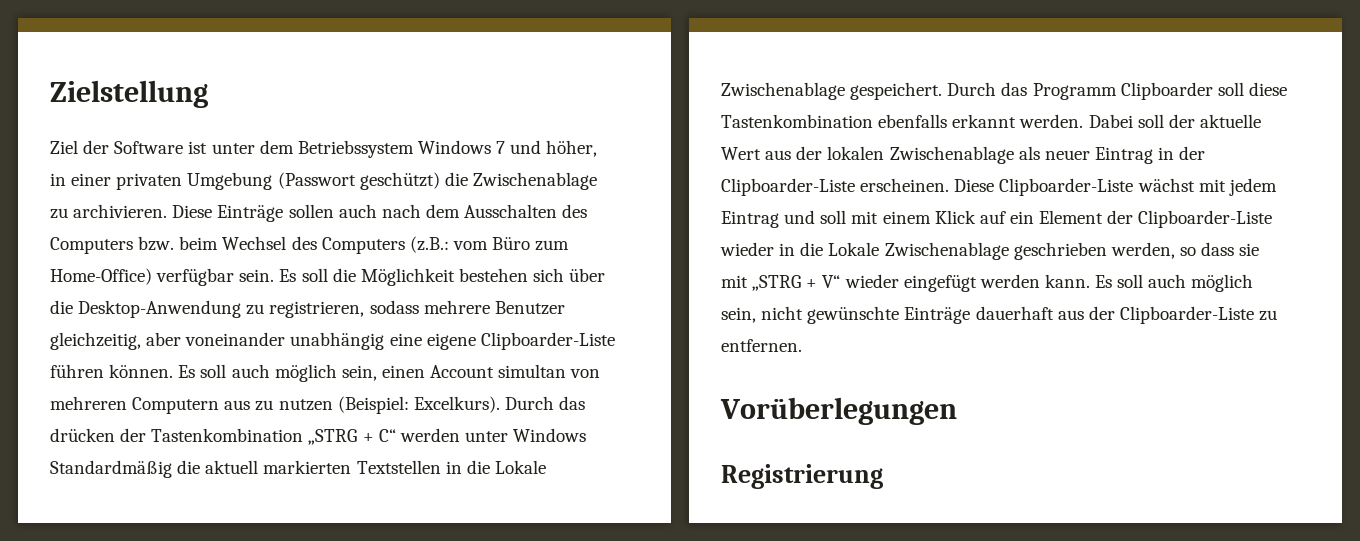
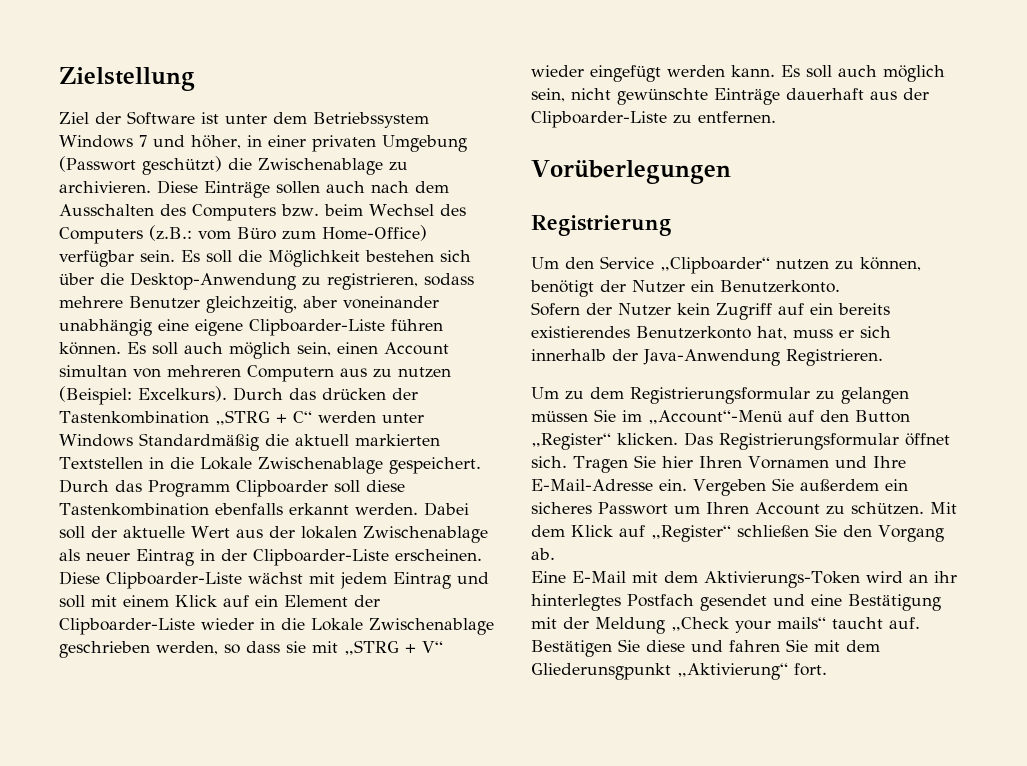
+ Um den Service „Clipboarder“ nutzen zu können, benötigt der Nutzer ein Benutzerkonto.
+ Sofern der Nutzer kein Zugriff auf ein bereits existierendes Benutzerkonto hat, muss er sich innerhalb der Java-Anwendung Registrieren.
+ Um zu dem Registrierungsformular zu gelangen müssen Sie im „Account“-Menü auf den Button „Register“ klicken. Das Registrierungsformular öffnet sich. Tragen Sie hier Ihren Vornamen und Ihre E-Mail-Adresse ein. Vergeben Sie außerdem ein sicheres Passwort um Ihren Account zu schützen. Mit dem Klick auf „Register“ schließen Sie den Vorgang ab.
+ Eine E-Mail mit dem Aktivierungs-Token wird an ihr hinterlegtes Postfach gesendet und eine Bestätigung mit der Meldung „Check your mails“ taucht auf. Bestätigen Sie diese und fahren Sie mit dem Gliederunsgpunkt „Aktivierung“ fort.

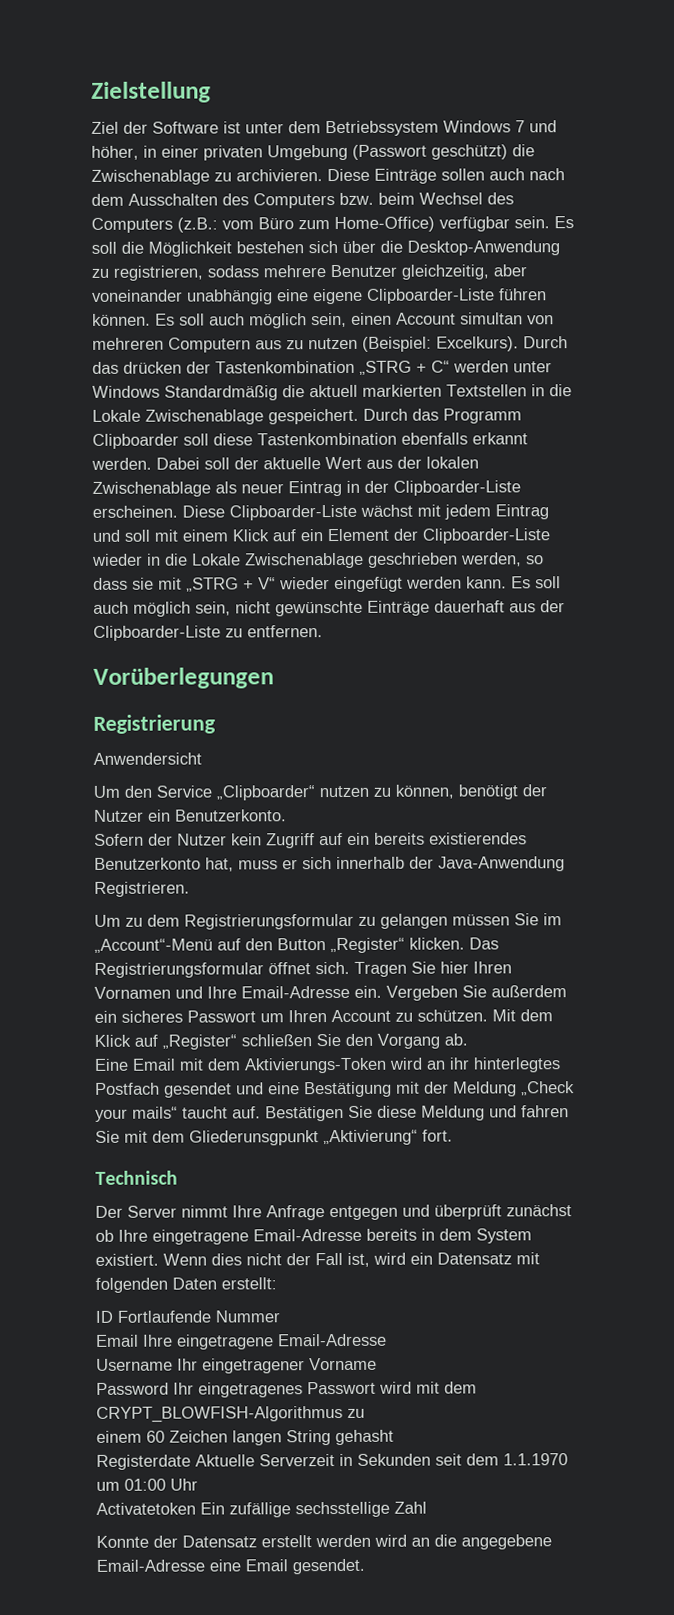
+ Anwendersicht
- Tragen Sie hier Ihren Vornamen und Ihre E-Mail-Adresse ein.
+ Tragen Sie hier Ihren Vornamen und Ihre Email-Adresse ein.
- Eine E-Mail mit dem Aktivierungs-Token wird an ihr hinterlegtes Postfach gesendet und eine Bestätigung mit der Meldung „Check your mails“ taucht auf.
+ Eine Email mit dem Aktivierungs-Token wird an ihr hinterlegtes Postfach gesendet und eine Bestätigung mit der Meldung „Check your mails“ taucht auf.
- Bestätigen Sie diese und fahren Sie mit dem Gliederunsgpunkt „Aktivierung“ fort.
+ Bestätigen Sie diese Meldung und fahren Sie mit dem Gliederunsgpunkt „Aktivierung“ fort.
+ Technisch
+ Der Server nimmt Ihre Anfrage entgegen und überprüft zunächst ob Ihre eingetragene Email-Adresse bereits in dem System existiert. Wenn dies nicht der Fall ist, wird ein Datensatz mit folgenden Daten erstellt:
+ ID Fortlaufende Nummer
+ Email Ihre eingetragene Email-Adresse
+ Username Ihr eingetragener Vorname
+ Password Ihr eingetragenes Passwort wird mit dem CRYPT_BLOWFISH-Algorithmus zu
+ einem 60 Zeichen langen String gehasht
+ Registerdate Aktuelle Serverzeit in Sekunden seit dem 1.1.1970 um 01:00 Uhr
+ Activatetoken Ein zufällige sechsstellige Zahl
+ Konnte der Datensatz erstellt werden wird an die angegebene Email-Adresse eine Email gesendet.

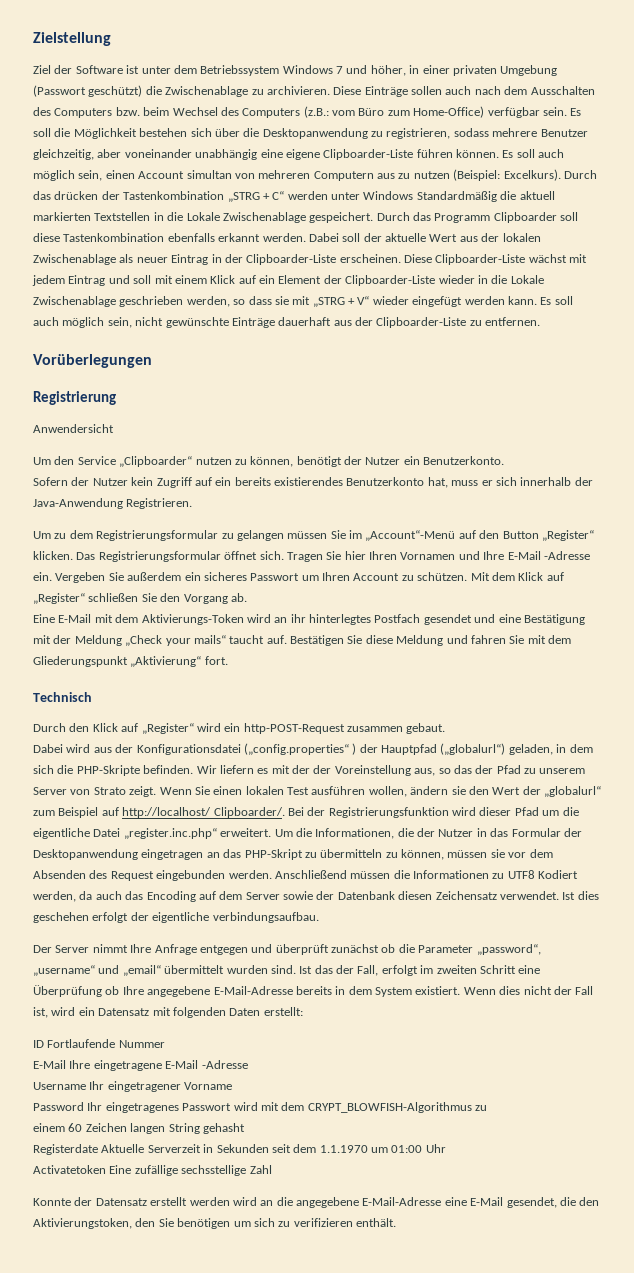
- Es soll die Möglichkeit bestehen sich über die Desktop-Anwendung zu registrieren, sodass mehrere Benutzer gleichzeitig, aber voneinander unabhängig eine eigene Clipboarder-Liste führen können.
+ Es soll die Möglichkeit bestehen sich über die Desktopanwendung zu registrieren, sodass mehrere Benutzer gleichzeitig, aber voneinander unabhängig eine eigene Clipboarder-Liste führen können.
- Tragen Sie hier Ihren Vornamen und Ihre Email-Adresse ein.
+ Tragen Sie hier Ihren Vornamen und Ihre E-Mail -Adresse ein.
- Eine Email mit dem Aktivierungs-Token wird an ihr hinterlegtes Postfach gesendet und eine Bestätigung mit der Meldung „Check your mails“ taucht auf.
+ Eine E-Mail mit dem Aktivierungs-Token wird an ihr hinterlegtes Postfach gesendet und eine Bestätigung mit der Meldung „Check your mails“ taucht auf.
- Bestätigen Sie diese Meldung und fahren Sie mit dem Gliederunsgpunkt „Aktivierung“ fort.
+ Bestätigen Sie diese Meldung und fahren Sie mit dem Gliederungspunkt „Aktivierung“ fort.
+ Durch den Klick auf „Register“ wird ein http-POST-Request zusammen gebaut.
+ Dabei wird aus der Konfigurationsdatei („config.properties“ ) der Hauptpfad („globalurl“) geladen, in dem sich die PHP-Skripte befinden. Wir liefern es mit der der Voreinstellung aus, so das der Pfad zu unserem Server von Strato zeigt. Wenn Sie einen lokalen Test ausführen wollen, ändern sie den Wert der „globalurl“ zum Beispiel auf http://localhost/ Clipboarder/. Bei der Registrierungsfunktion wird dieser Pfad um die eigentliche Datei „register.inc.php“ erweitert. Um die Informationen, die der Nutzer in das Formular der Desktopanwendung eingetragen an das PHP-Skript zu übermitteln zu können, müssen sie vor dem Absenden des Request eingebunden werden. Anschließend müssen die Informationen zu UTF8 Kodiert werden, da auch das Encoding auf dem Server sowie der Datenbank diesen Zeichensatz verwendet. Ist dies geschehen erfolgt der eigentliche verbindungsaufbau.
- Der Server nimmt Ihre Anfrage entgegen und überprüft zunächst ob Ihre eingetragene Email-Adresse bereits in dem System existiert.
+ Der Server nimmt Ihre Anfrage entgegen und überprüft zunächst ob die Parameter „password“, „username“ und „email“ übermittelt wurden sind. Ist das der Fall, erfolgt im zweiten Schritt eine Überprüfung ob Ihre angegebene E-Mail-Adresse bereits in dem System existiert.
- Email Ihre eingetragene Email-Adresse
+ E-Mail Ihre eingetragene E-Mail -Adresse
- Activatetoken Ein zufällige sechsstellige Zahl
+ Activatetoken Eine zufällige sechsstellige Zahl
- Konnte der Datensatz erstellt werden wird an die angegebene Email-Adresse eine Email gesendet.
+ Konnte der Datensatz erstellt werden wird an die angegebene E-Mail-Adresse eine E-Mail gesendet, die den Aktivierungstoken, den Sie benötigen um sich zu verifizieren enthält.

